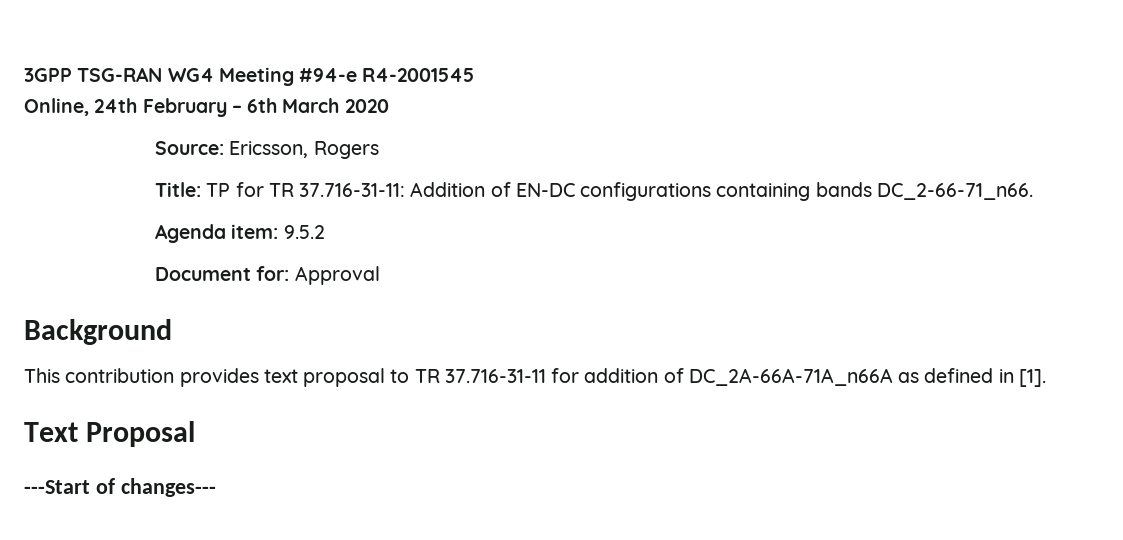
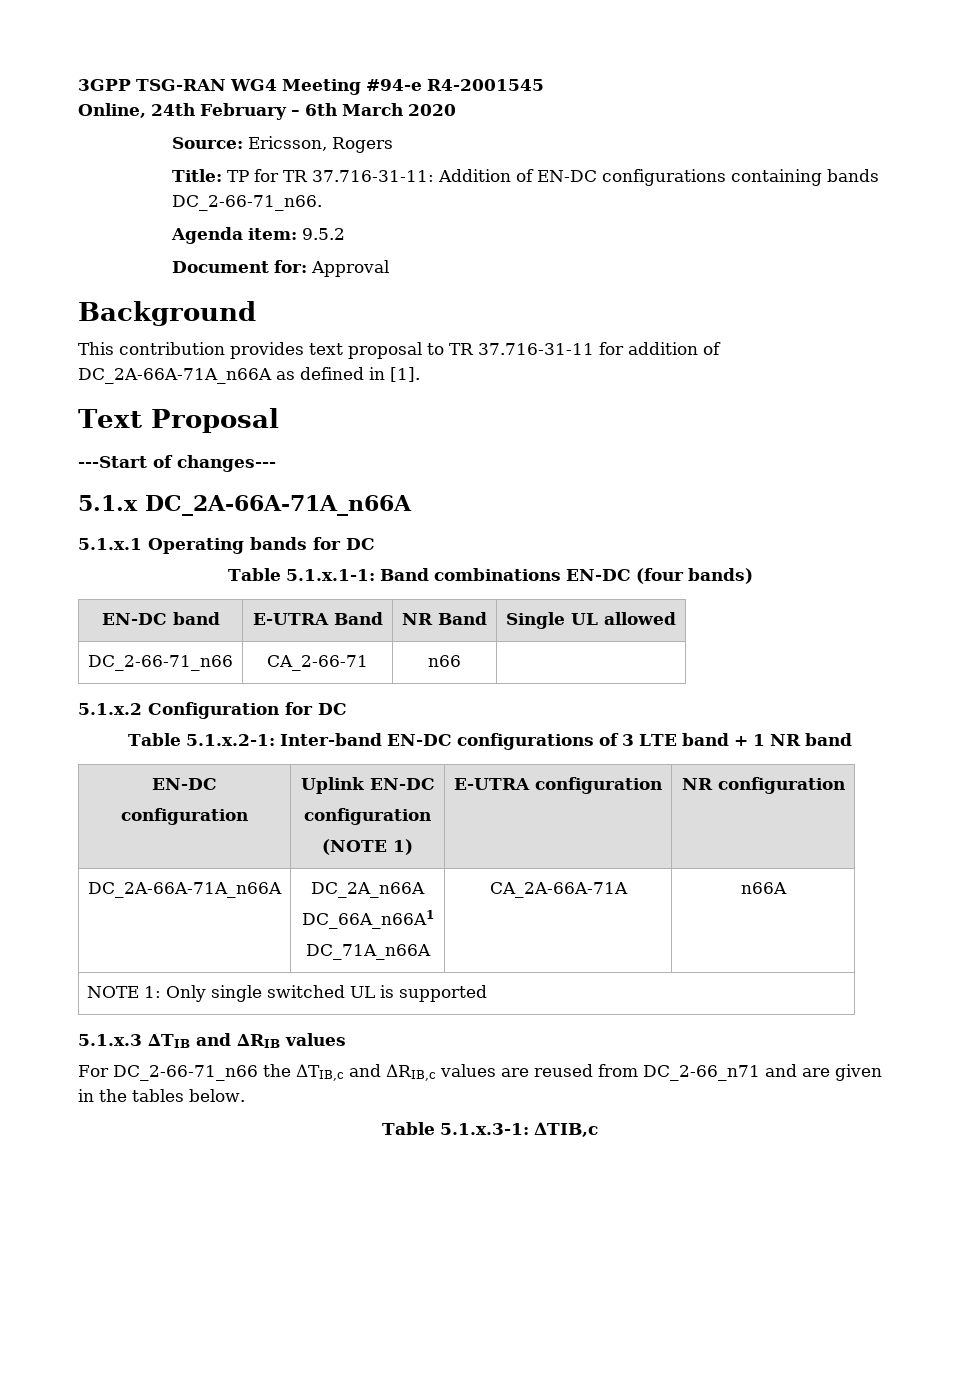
+ 5.1.x DC_2A-66A-71A_n66A
+ 5.1.x.1 Operating bands for DC
+ Table 5.1.x.1-1: Band combinations EN-DC (four bands)
+ EN-DC band | E-UTRA Band | NR Band | Single UL allowed
+ DC_2-66-71_n66 | CA_2-66-71 | n66 |
+ 5.1.x.2 Configuration for DC
+ Table 5.1.x.2-1: Inter-band EN-DC configurations of 3 LTE band + 1 NR band
+ EN-DC
+ configuration | Uplink EN-DC
+ configuration
+ (NOTE 1) | E-UTRA configuration | NR configuration
+ DC_2A-66A-71A_n66A | DC_2A_n66A
+ DC_66A_n66A1
+ DC_71A_n66A | CA_2A-66A-71A | n66A
+ NOTE 1: Only single switched UL is supported
+ 5.1.x.3 ∆TIB and ∆RIB values
+ For DC_2-66-71_n66 the ΔTIB,c and ΔRIB,c values are reused from DC_2-66_n71 and are given in the tables below.
+ Table 5.1.x.3-1: ΔTIB,c

